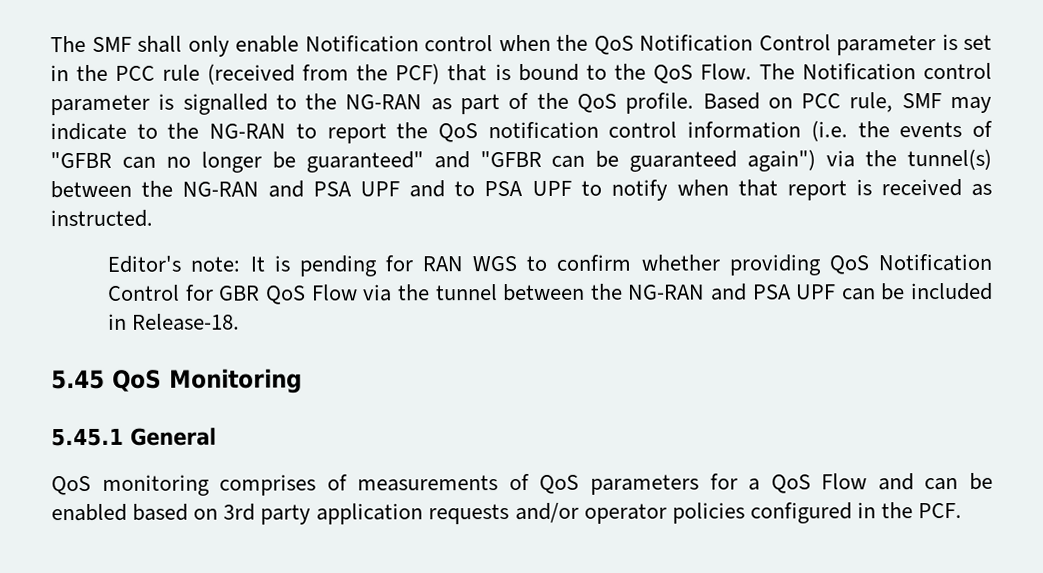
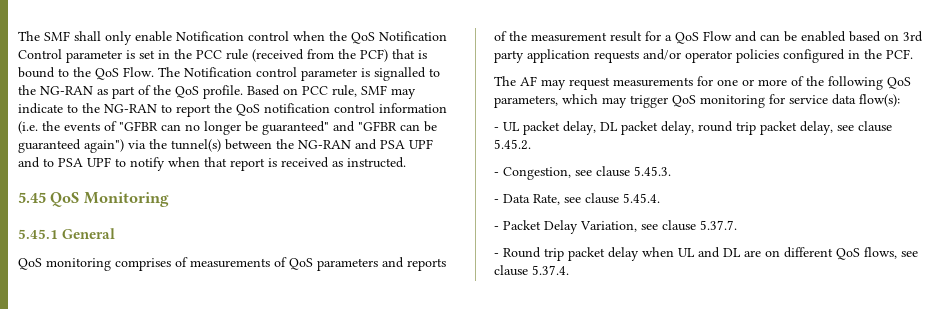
- Editor's note: It is pending for RAN WGS to confirm whether providing QoS Notification Control for GBR QoS Flow via the tunnel between the NG-RAN and PSA UPF can be included in Release-18.
- QoS monitoring comprises of measurements of QoS parameters for a QoS Flow and can be enabled based on 3rd party application requests and/or operator policies configured in the PCF.
+ QoS monitoring comprises of measurements of QoS parameters and reports of the measurement result for a QoS Flow and can be enabled based on 3rd party application requests and/or operator policies configured in the PCF.
+ The AF may request measurements for one or more of the following QoS parameters, which may trigger QoS monitoring for service data flow(s):
+ - UL packet delay, DL packet delay, round trip packet delay, see clause 5.45.2.
+ - Congestion, see clause 5.45.3.
+ - Data Rate, see clause 5.45.4.
+ - Packet Delay Variation, see clause 5.37.7.
+ - Round trip packet delay when UL and DL are on different QoS flows, see clause 5.37.4.

